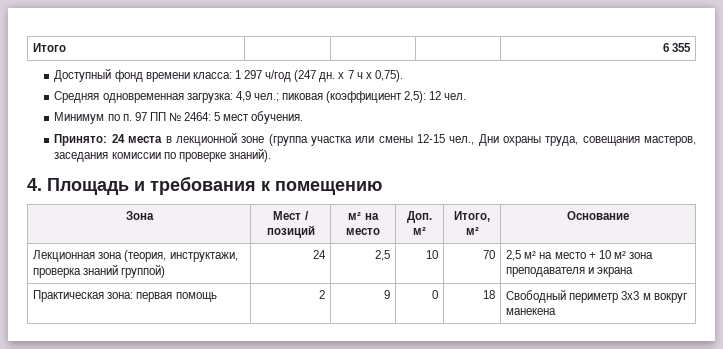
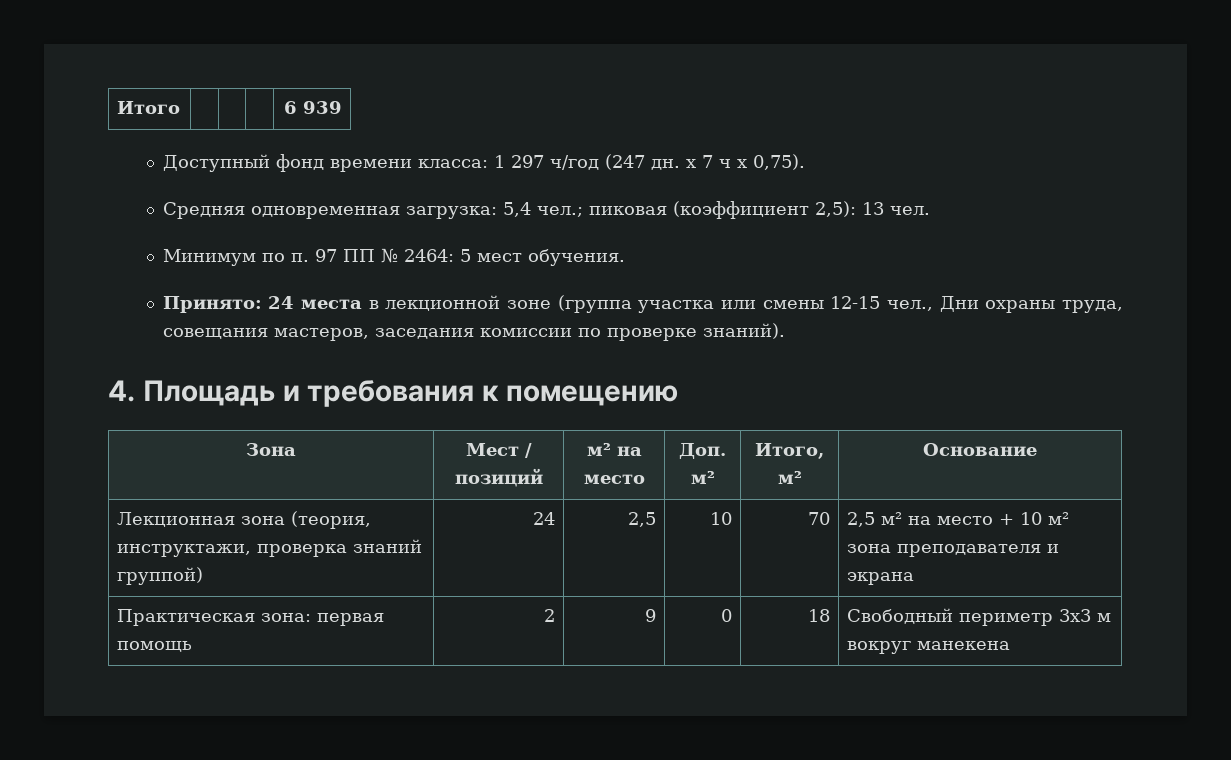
- Итого | | | | 6 355
+ Итого | | | | 6 939
- Средняя одновременная загрузка: 4,9 чел.; пиковая (коэффициент 2,5): 12 чел.
+ Средняя одновременная загрузка: 5,4 чел.; пиковая (коэффициент 2,5): 13 чел.

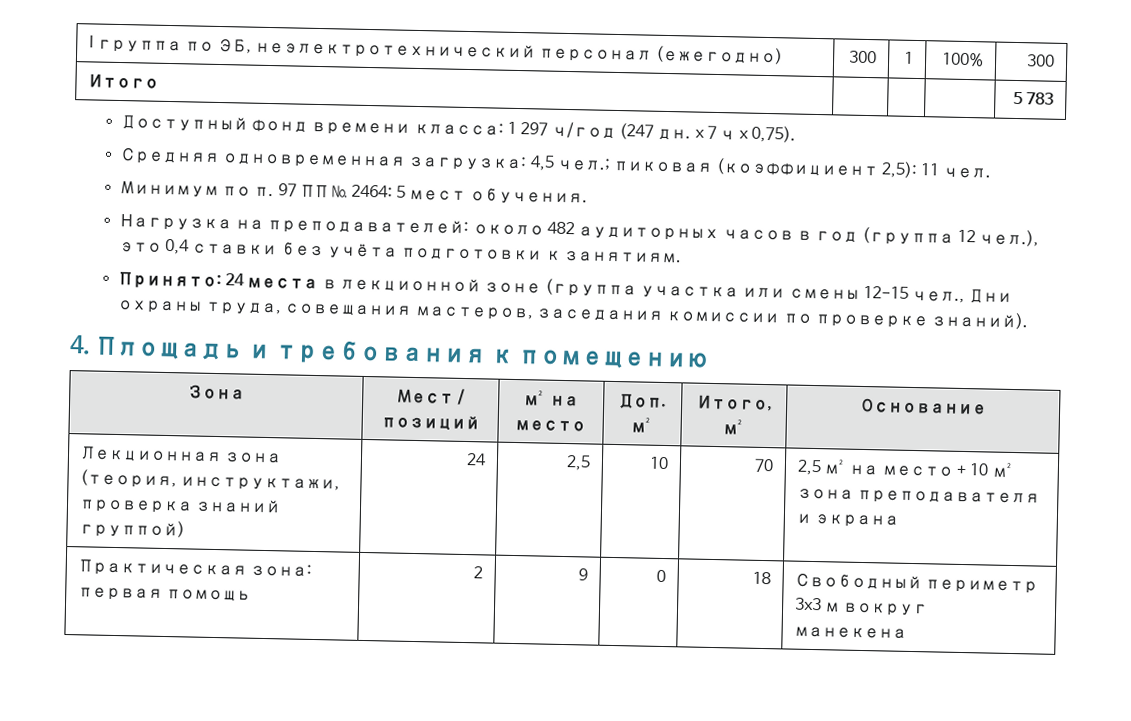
+ I группа по ЭБ, неэлектротехнический персонал (ежегодно) | 300 | 1 | 100% | 300
- Итого | | | | 6 939
+ Итого | | | | 5 783
- Средняя одновременная загрузка: 5,4 чел.; пиковая (коэффициент 2,5): 13 чел.
+ Средняя одновременная загрузка: 4,5 чел.; пиковая (коэффициент 2,5): 11 чел.
+ Нагрузка на преподавателей: около 482 аудиторных часов в год (группа 12 чел.), это 0,4 ставки без учёта подготовки к занятиям.

